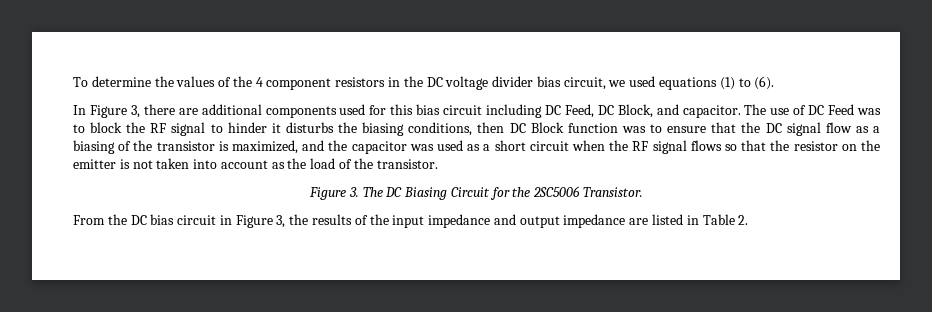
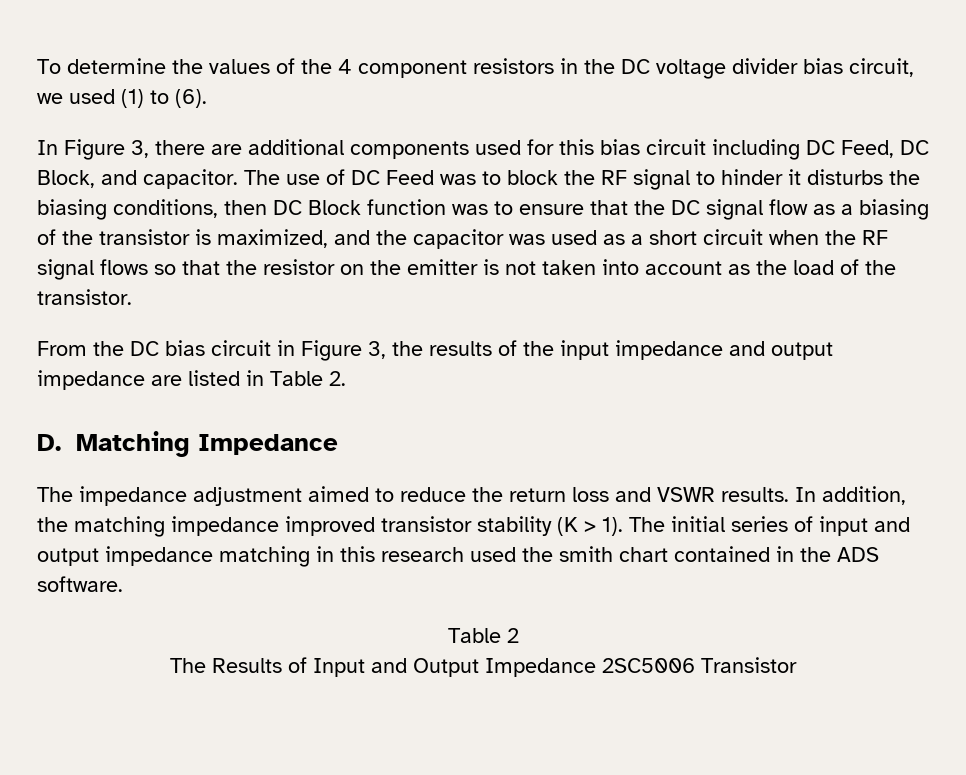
- To determine the values of the 4 component resistors in the DC voltage divider bias circuit, we used equations (1) to (6).
+ To determine the values of the 4 component resistors in the DC voltage divider bias circuit, we used (1) to (6).
- Figure 3. The DC Biasing Circuit for the 2SC5006 Transistor.
+ D. Matching Impedance
+ The impedance adjustment aimed to reduce the return loss and VSWR results. In addition, the matching impedance improved transistor stability (K > 1). The initial series of input and output impedance matching in this research used the smith chart contained in the ADS software.
+ Table 2
+ The Results of Input and Output Impedance 2SC5006 Transistor

